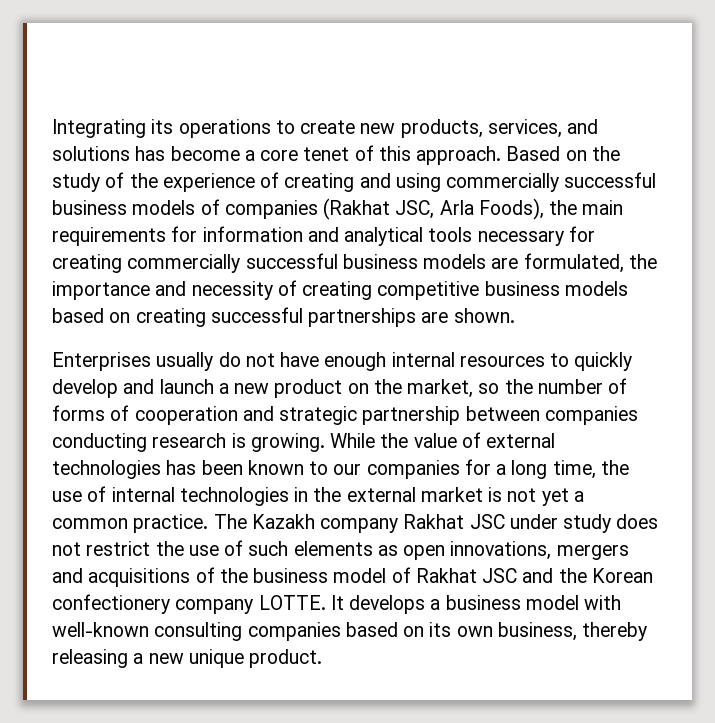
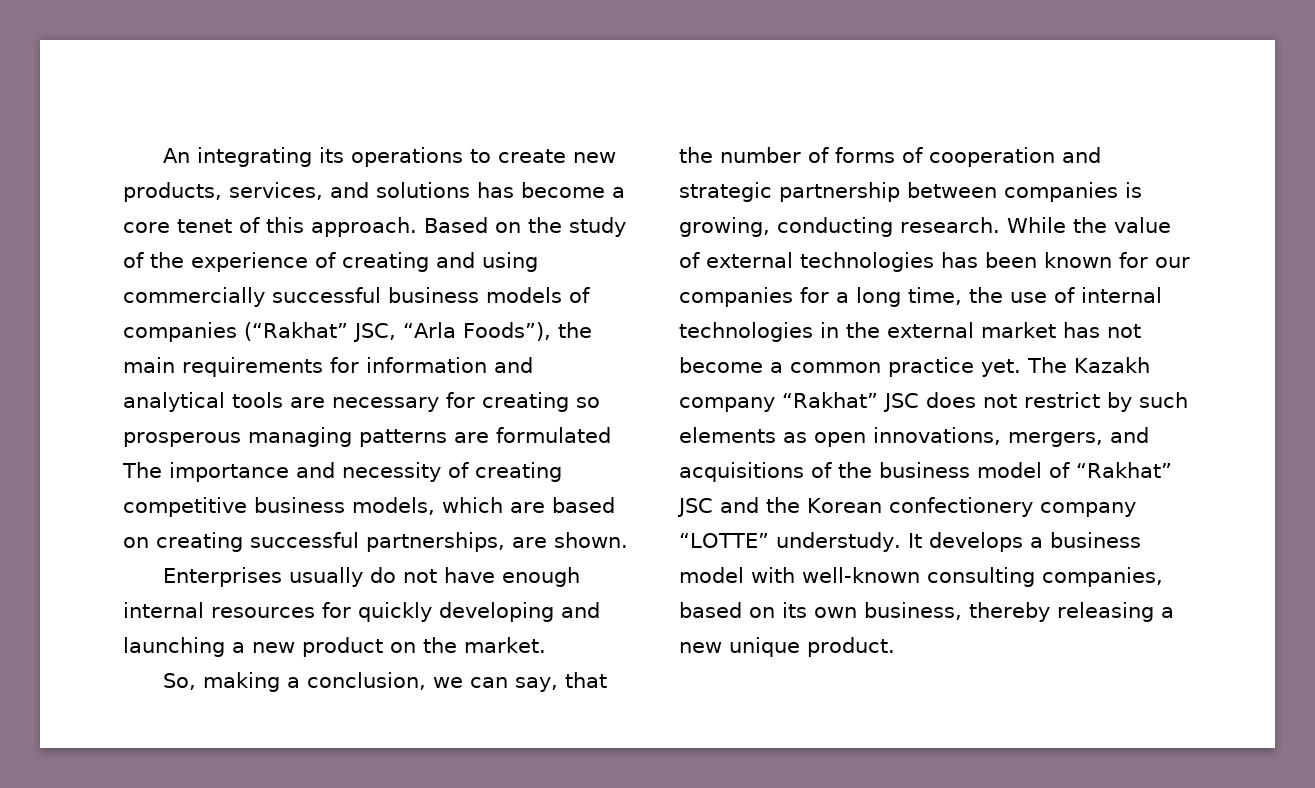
- Integrating its operations to create new products, services, and solutions has become a core tenet of this approach.
+ An integrating its operations to create new products, services, and solutions has become a core tenet of this approach.
- Based on the study of the experience of creating and using commercially successful business models of companies (Rakhat JSC, Arla Foods), the main requirements for information and analytical tools necessary for creating commercially successful business models are formulated, the importance and necessity of creating competitive business models based on creating successful partnerships are shown.
+ Based on the study of the experience of creating and using commercially successful business models of companies (“Rakhat” JSC, “Arla Foods”), the main requirements for information and analytical tools are necessary for creating so prosperous managing patterns are formulated The importance and necessity of creating competitive business models, which are based on creating successful partnerships, are shown.
- Enterprises usually do not have enough internal resources to quickly develop and launch a new product on the market, so the number of forms of cooperation and strategic partnership between companies conducting research is growing.
+ Enterprises usually do not have enough internal resources for quickly developing and launching a new product on the market.
+ So, making a conclusion, we can say, that the number of forms of cooperation and strategic partnership between companies is growing, conducting research.
- While the value of external technologies has been known to our companies for a long time, the use of internal technologies in the external market is not yet a common practice. The Kazakh company Rakhat JSC under study does not restrict the use of such elements as open innovations, mergers and acquisitions of the business model of Rakhat JSC and the Korean confectionery company LOTTE.
+ While the value of external technologies has been known for our companies for a long time, the use of internal technologies in the external market has not become a common practice yet. The Kazakh company “Rakhat” JSC does not restrict by such elements as open innovations, mergers, and acquisitions of the business model of “Rakhat” JSC and the Korean confectionery company “LOTTE” understudy.
- It develops a business model with well-known consulting companies based on its own business, thereby releasing a new unique product.
+ It develops a business model with well-known consulting companies, based on its own business, thereby releasing a new unique product.

